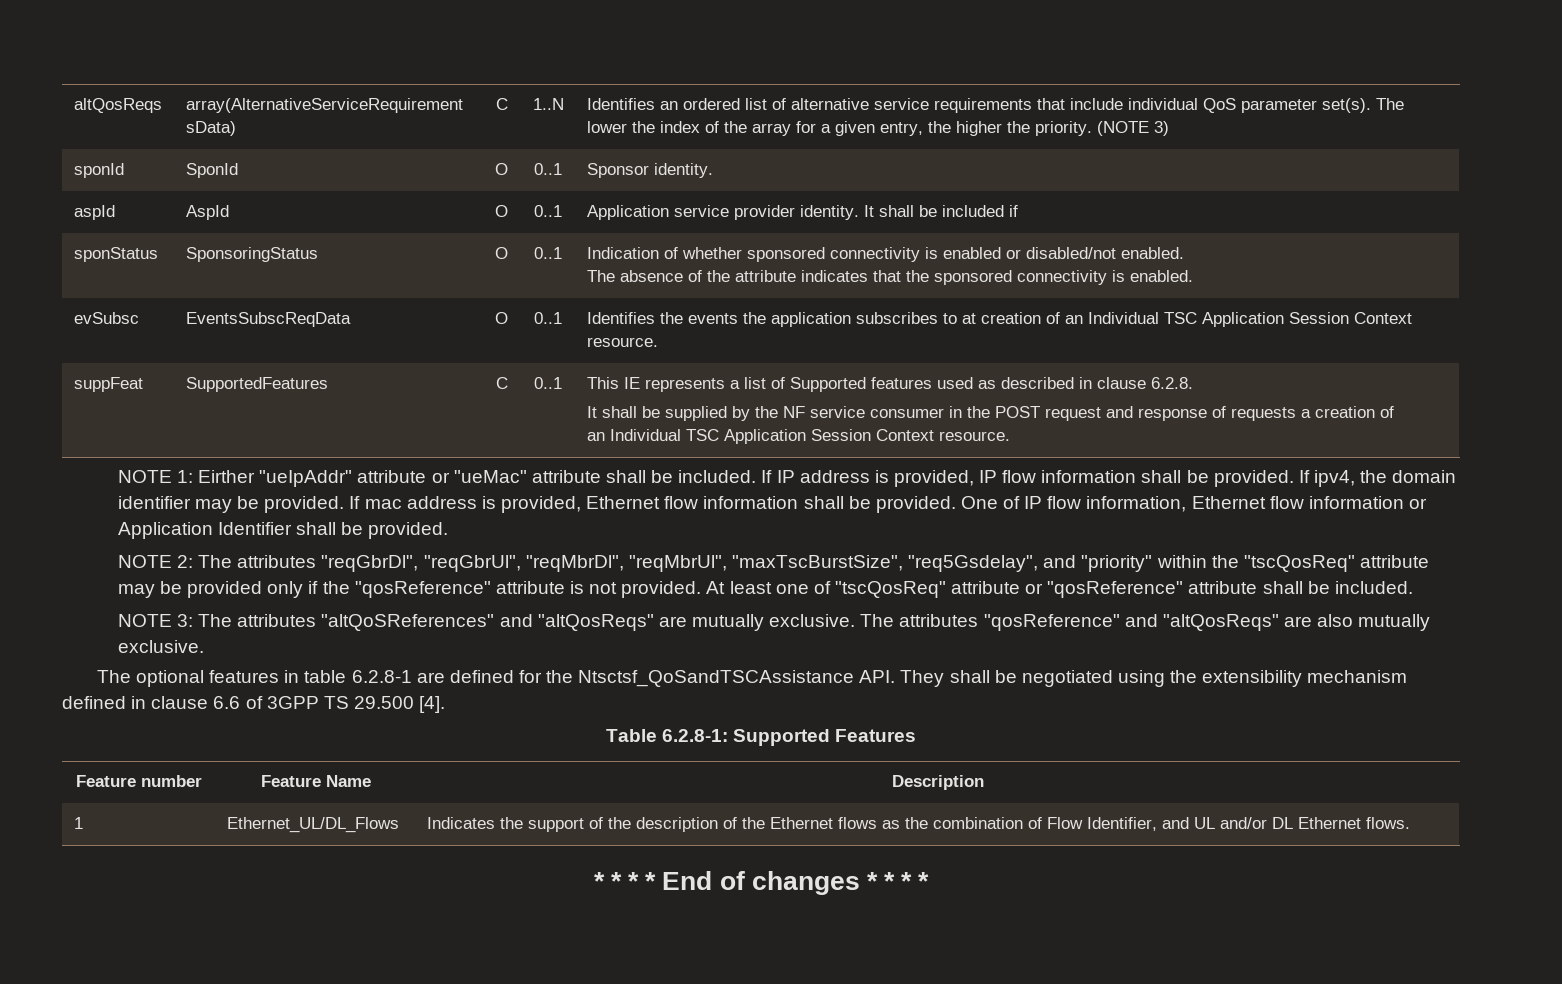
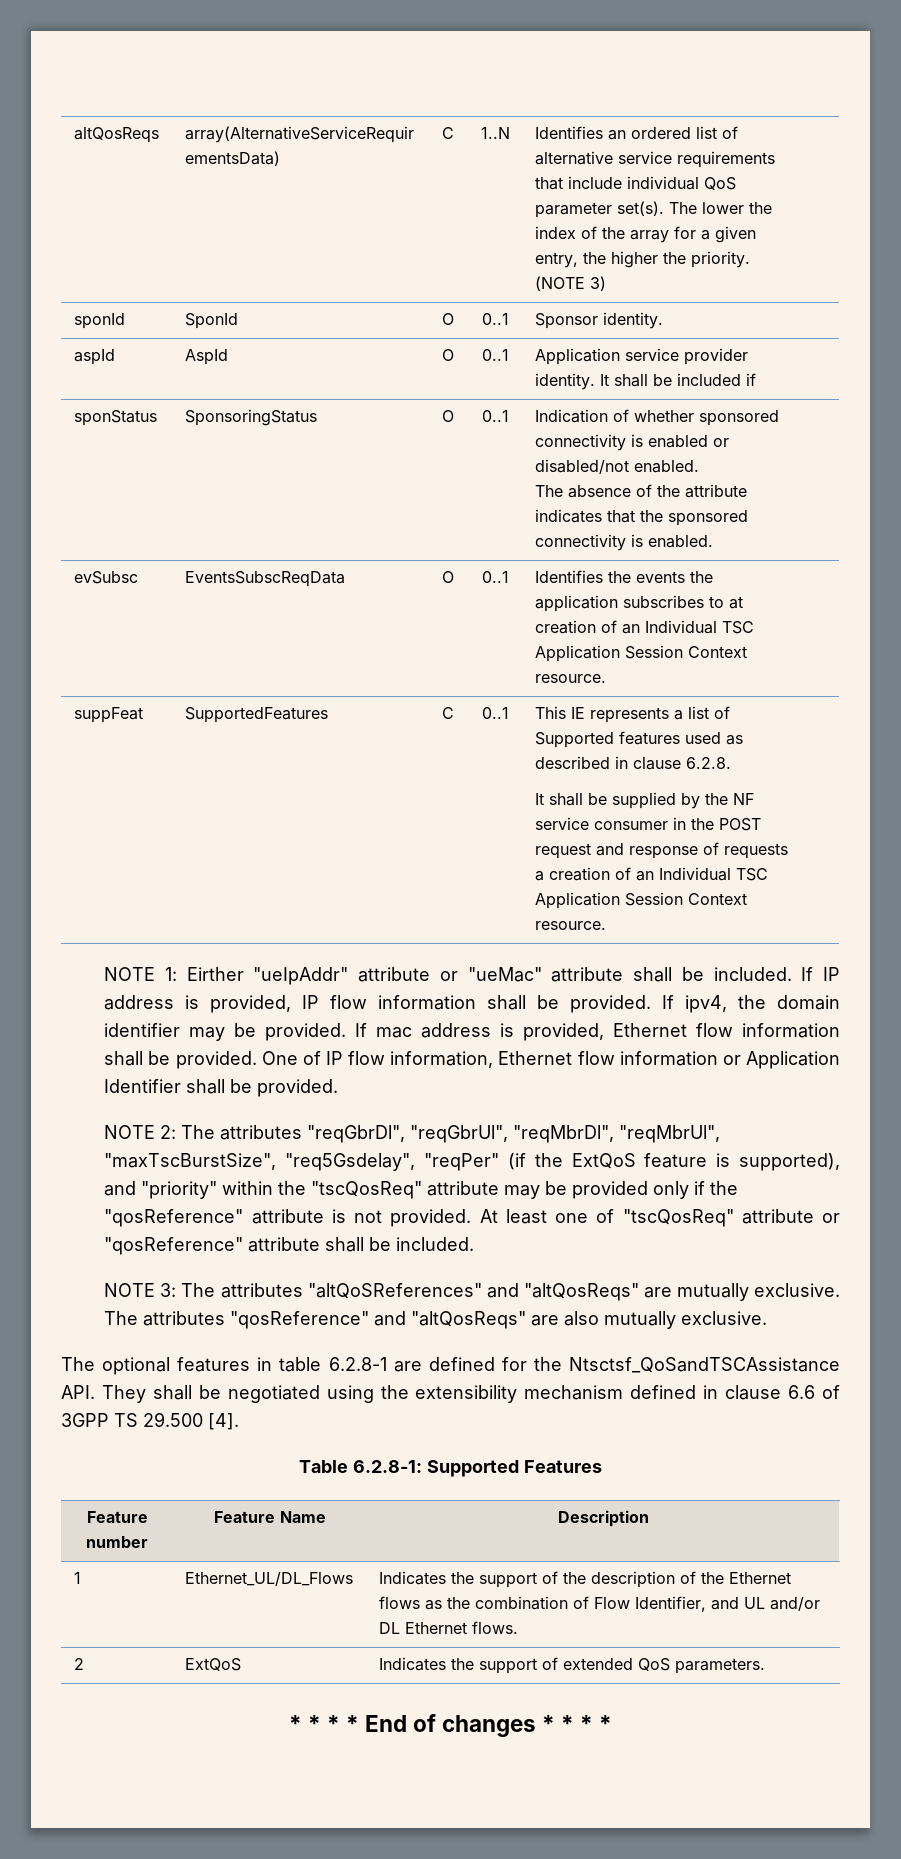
- NOTE 2: The attributes "reqGbrDl", "reqGbrUl", "reqMbrDl", "reqMbrUl", "maxTscBurstSize", "req5Gsdelay", and "priority" within the "tscQosReq" attribute may be provided only if the "qosReference" attribute is not provided.
+ NOTE 2: The attributes "reqGbrDl", "reqGbrUl", "reqMbrDl", "reqMbrUl", "maxTscBurstSize", "req5Gsdelay", "reqPer" (if the ExtQoS feature is supported), and "priority" within the "tscQosReq" attribute may be provided only if the "qosReference" attribute is not provided.
+ 2 | ExtQoS | Indicates the support of extended QoS parameters.

